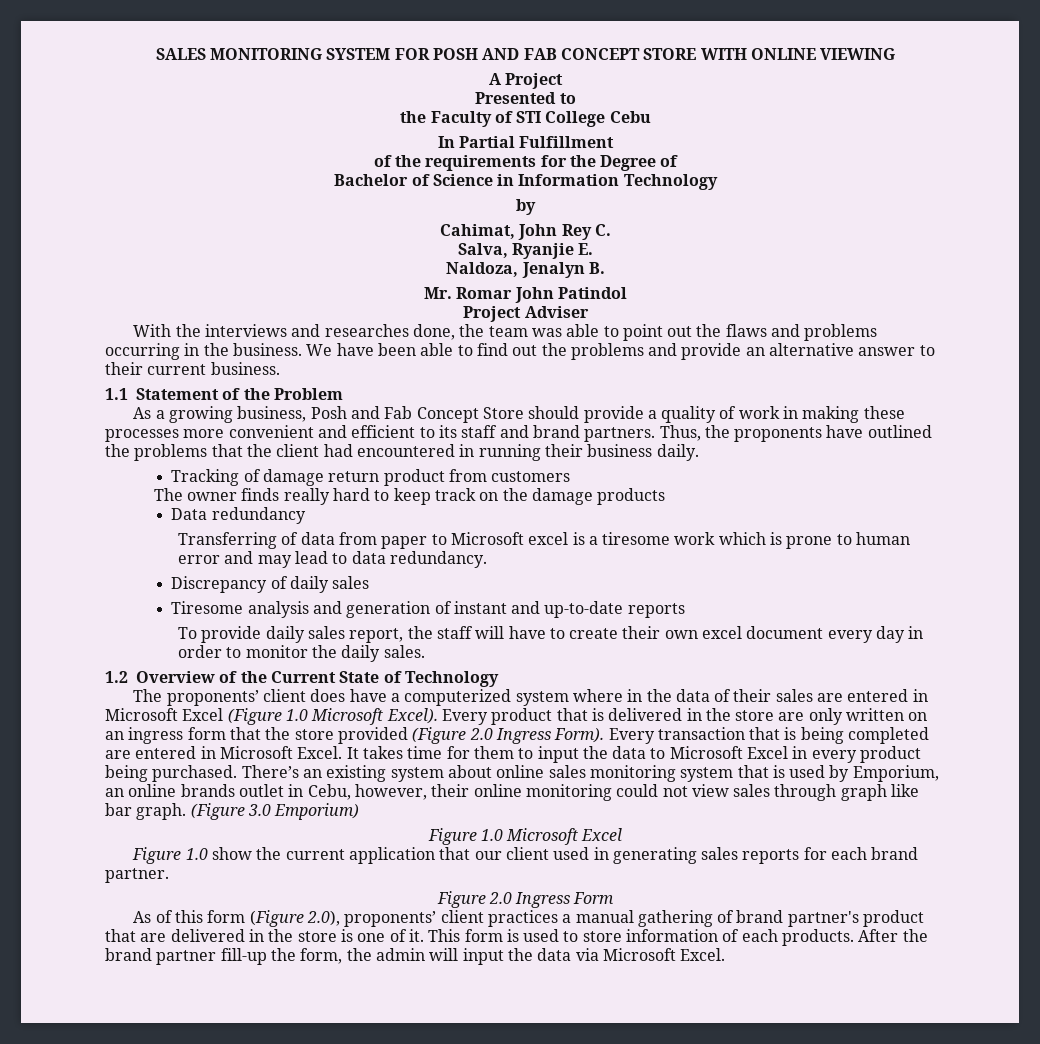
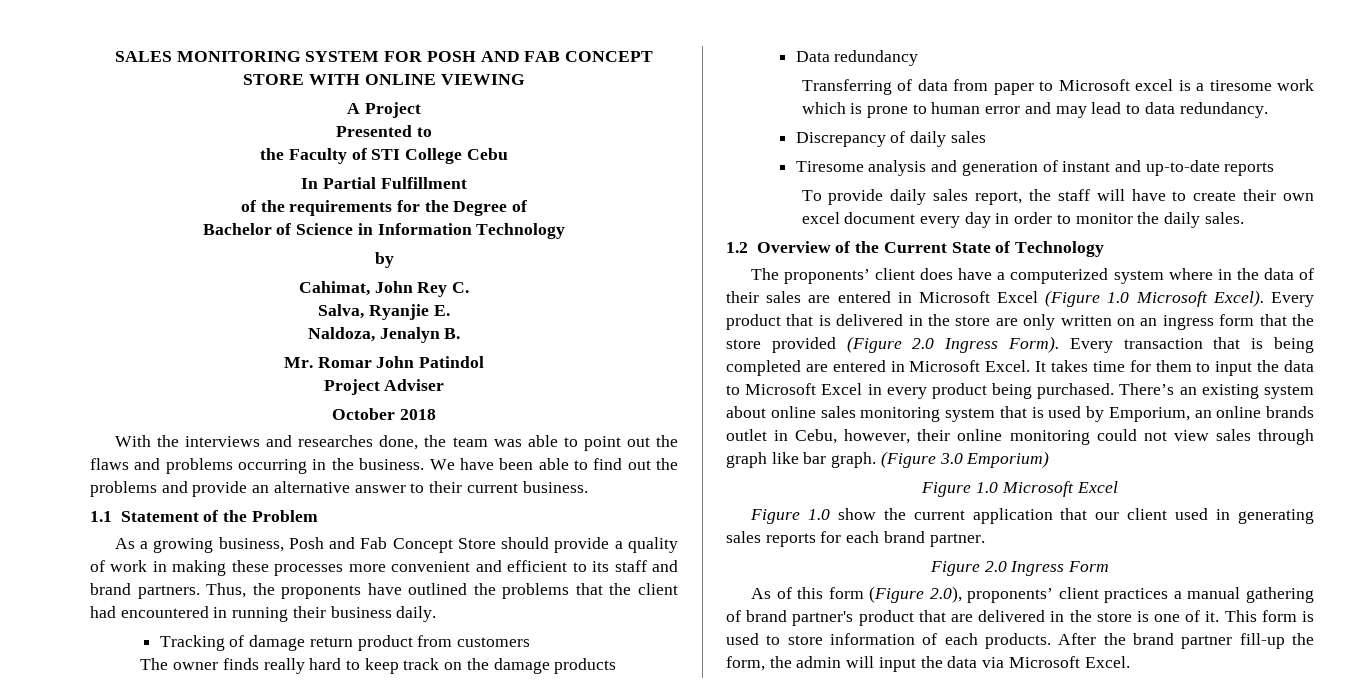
+ October 2018

